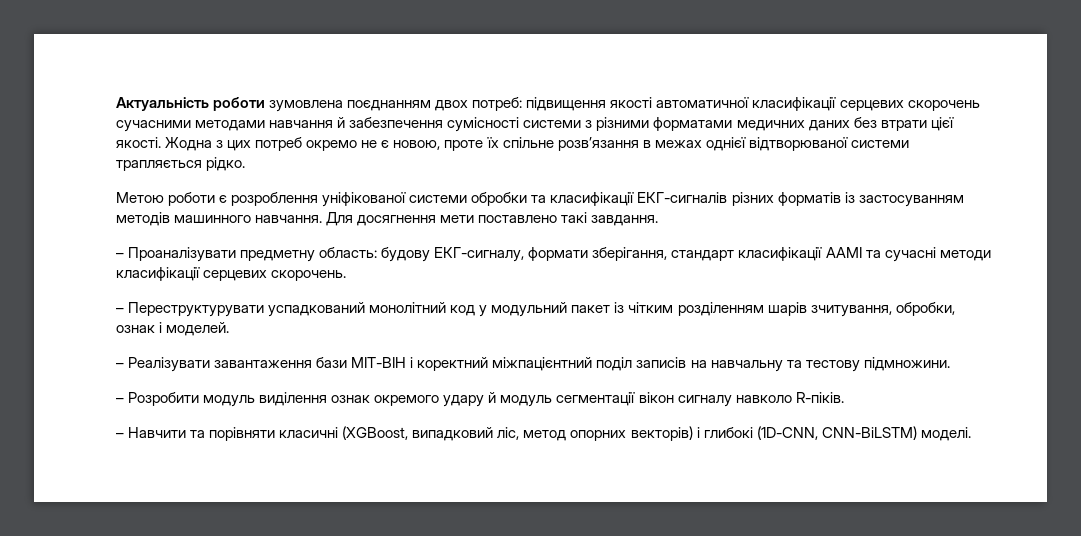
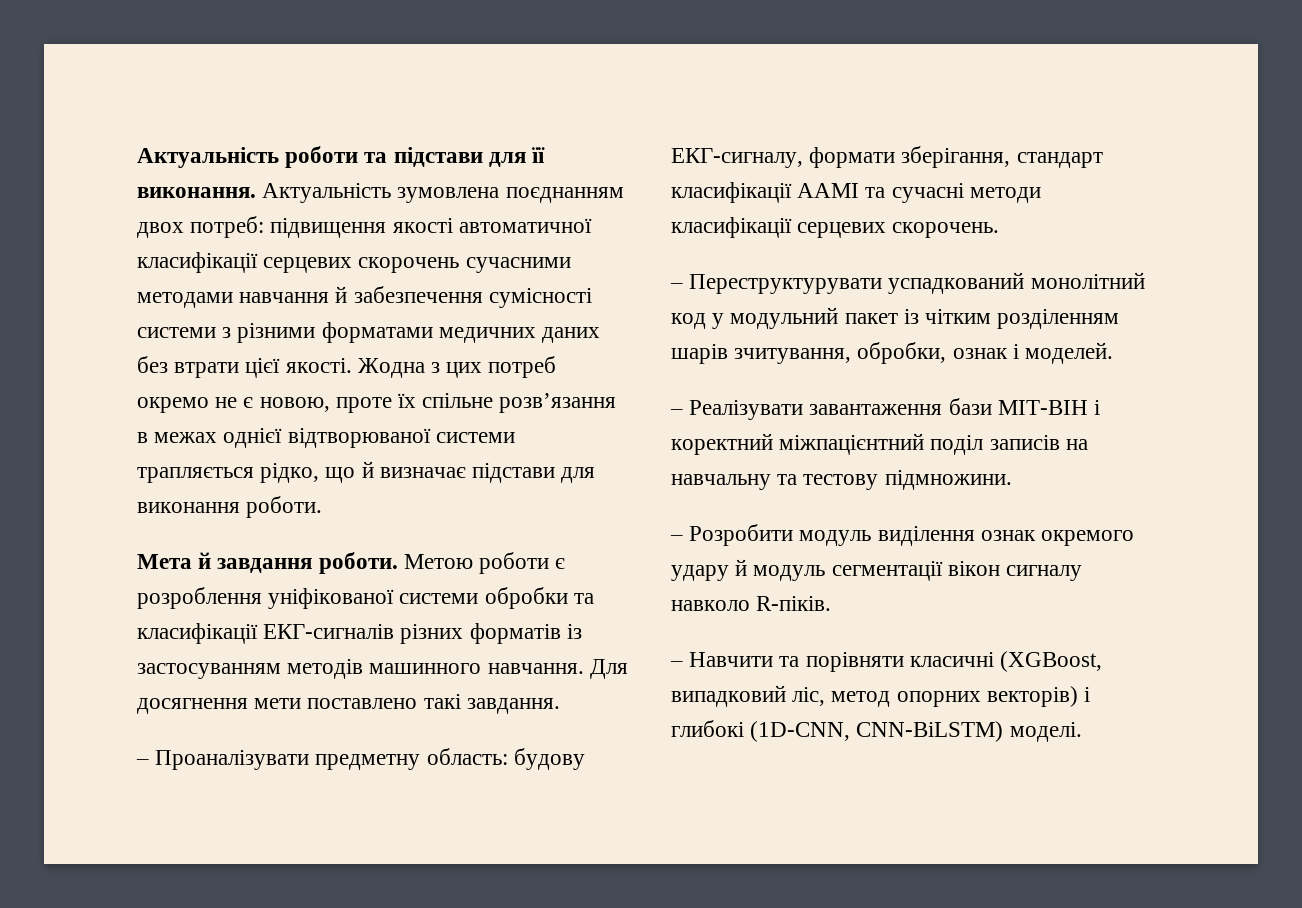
- Актуальність роботи зумовлена поєднанням двох потреб: підвищення якості автоматичної класифікації серцевих скорочень сучасними методами навчання й забезпечення сумісності системи з різними форматами медичних даних без втрати цієї якості.
+ Актуальність роботи та підстави для її виконання. Актуальність зумовлена поєднанням двох потреб: підвищення якості автоматичної класифікації серцевих скорочень сучасними методами навчання й забезпечення сумісності системи з різними форматами медичних даних без втрати цієї якості.
- Жодна з цих потреб окремо не є новою, проте їх спільне розв’язання в межах однієї відтворюваної системи трапляється рідко.
- Метою роботи є розроблення уніфікованої системи обробки та класифікації ЕКГ-сигналів різних форматів із застосуванням методів машинного навчання.
+ Жодна з цих потреб окремо не є новою, проте їх спільне розв’язання в межах однієї відтворюваної системи трапляється рідко, що й визначає підстави для виконання роботи.
+ Мета й завдання роботи. Метою роботи є розроблення уніфікованої системи обробки та класифікації ЕКГ-сигналів різних форматів із застосуванням методів машинного навчання.

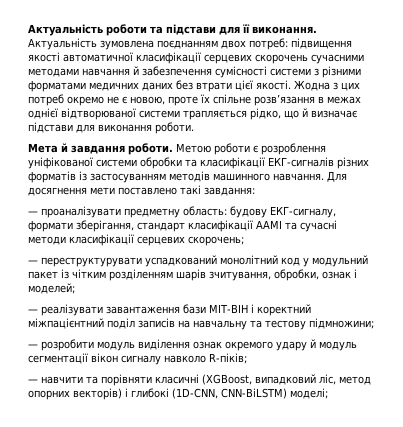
- Для досягнення мети поставлено такі завдання.
- – Проаналізувати предметну область:
+ Для досягнення мети поставлено такі завдання:
+ — проаналізувати предметну область:
- будову ЕКГ-сигналу, формати зберігання, стандарт класифікації AAMI та сучасні методи класифікації серцевих скорочень.
- – Переструктурувати успадкований монолітний код у модульний пакет із чітким розділенням шарів зчитування, обробки, ознак і моделей.
- – Реалізувати завантаження бази MIT-BIH і коректний міжпацієнтний поділ записів на навчальну та тестову підмножини.
- – Розробити модуль виділення ознак окремого удару й модуль сегментації вікон сигналу навколо R-піків.
- – Навчити та порівняти класичні (XGBoost, випадковий ліс, метод опорних векторів) і глибокі (1D-CNN, CNN-BiLSTM) моделі.
+ будову ЕКГ-сигналу, формати зберігання, стандарт класифікації AAMI та сучасні методи класифікації серцевих скорочень;
+ — переструктурувати успадкований монолітний код у модульний пакет із чітким розділенням шарів зчитування, обробки, ознак і моделей;
+ — реалізувати завантаження бази MIT-BIH і коректний міжпацієнтний поділ записів на навчальну та тестову підмножини;
+ — розробити модуль виділення ознак окремого удару й модуль сегментації вікон сигналу навколо R-піків;
+ — навчити та порівняти класичні (XGBoost, випадковий ліс, метод опорних векторів) і глибокі (1D-CNN, CNN-BiLSTM) моделі;

